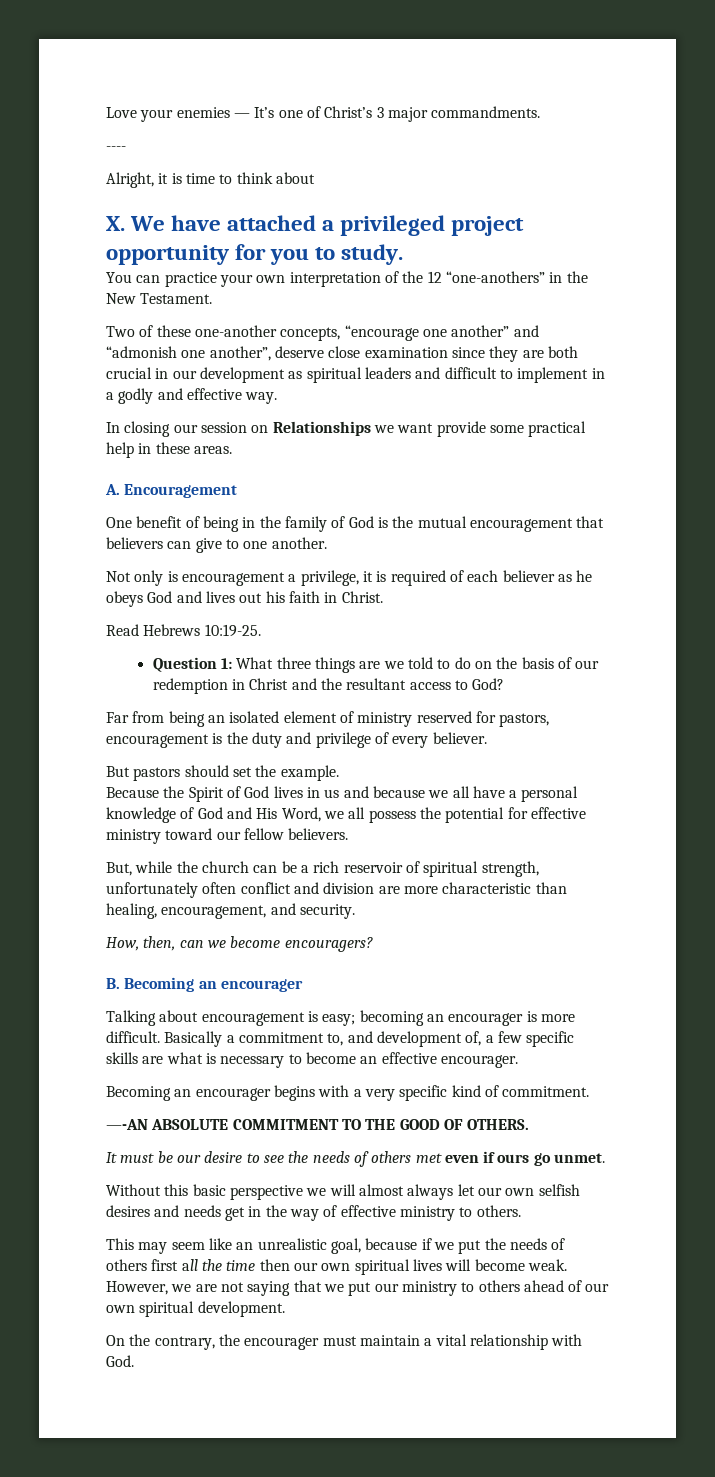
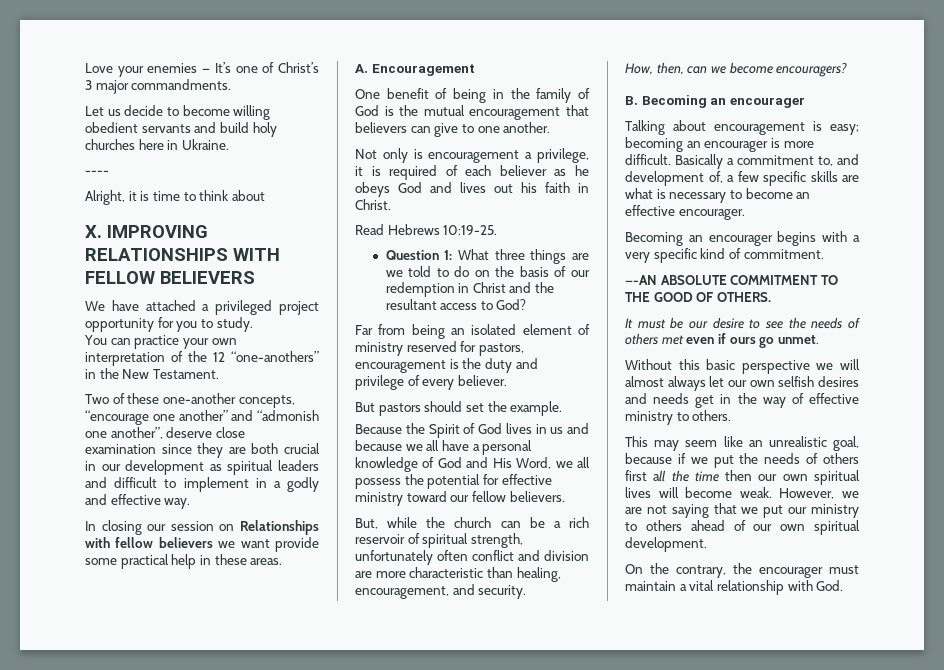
+ Let us decide to become willing obedient servants and build holy churches here in Ukraine.
- X. We have attached a privileged project opportunity for you to study.
+ X. IMPROVING RELATIONSHIPS WITH FELLOW BELIEVERS
+ We have attached a privileged project opportunity for you to study.
- In closing our session on Relationships we want provide some practical help in these areas.
+ In closing our session on Relationships with fellow believers we want provide some practical help in these areas.

